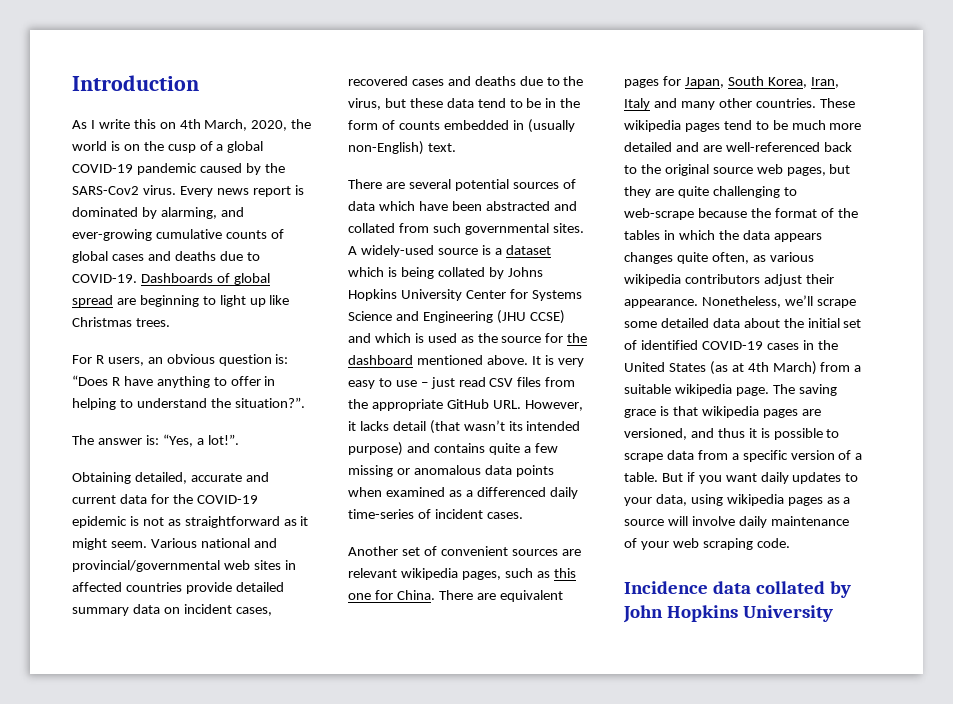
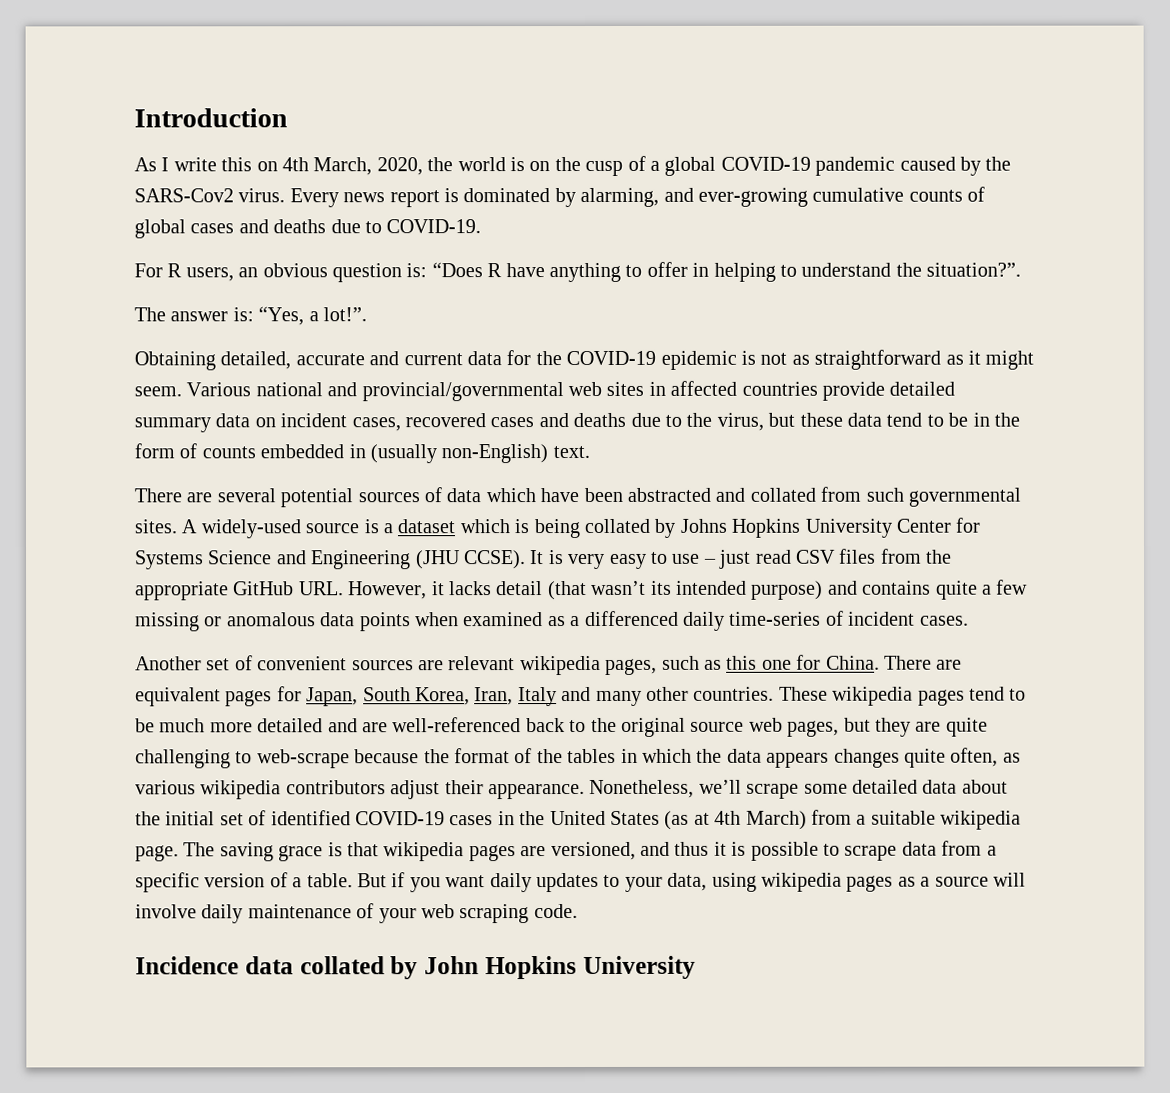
- Dashboards of global spread are beginning to light up like Christmas trees.
- A widely-used source is a dataset which is being collated by Johns Hopkins University Center for Systems Science and Engineering (JHU CCSE) and which is used as the source for the dashboard mentioned above.
+ A widely-used source is a dataset which is being collated by Johns Hopkins University Center for Systems Science and Engineering (JHU CCSE).

